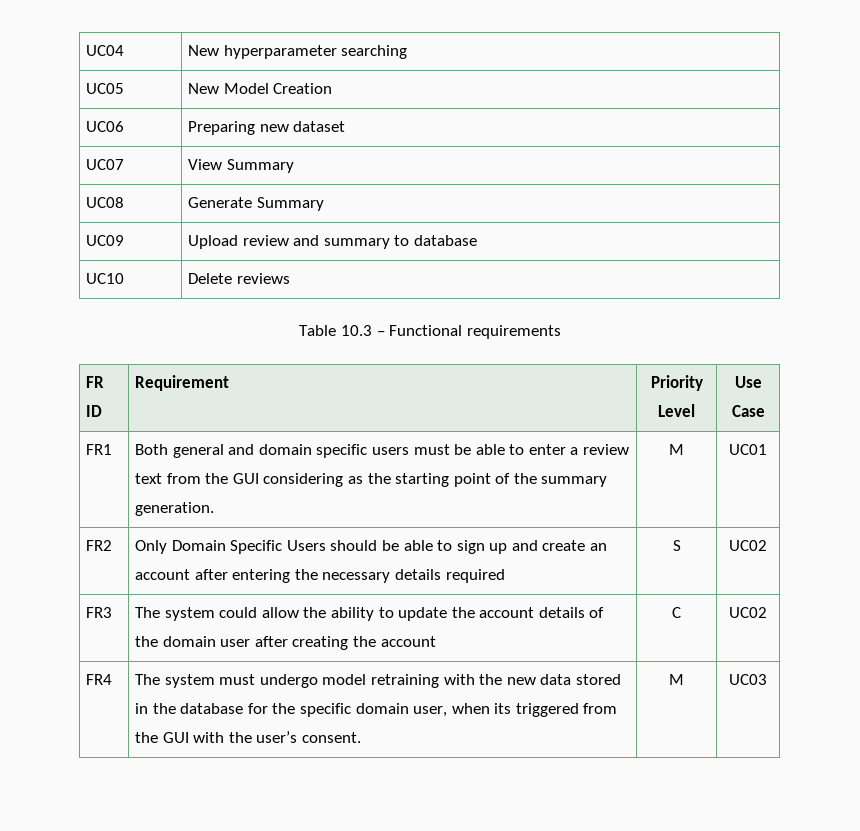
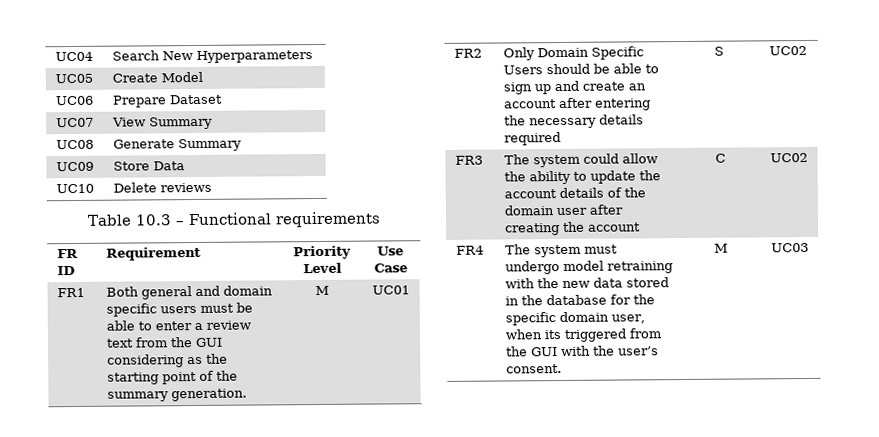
- UC04 | New hyperparameter searching
+ UC04 | Search New Hyperparameters
- UC05 | New Model Creation
+ UC05 | Create Model
- UC06 | Preparing new dataset
+ UC06 | Prepare Dataset
- UC09 | Upload review and summary to database
+ UC09 | Store Data

